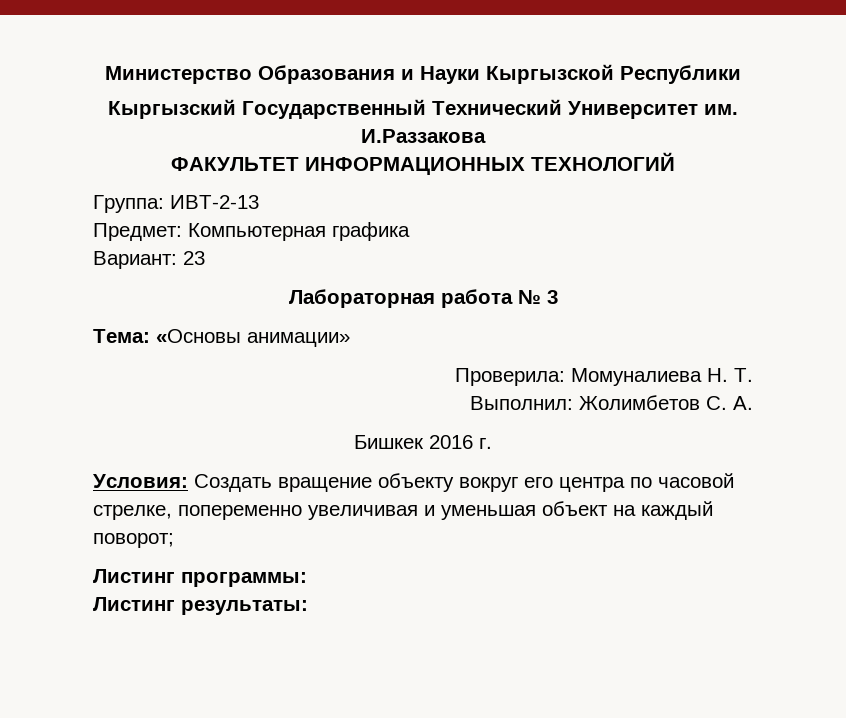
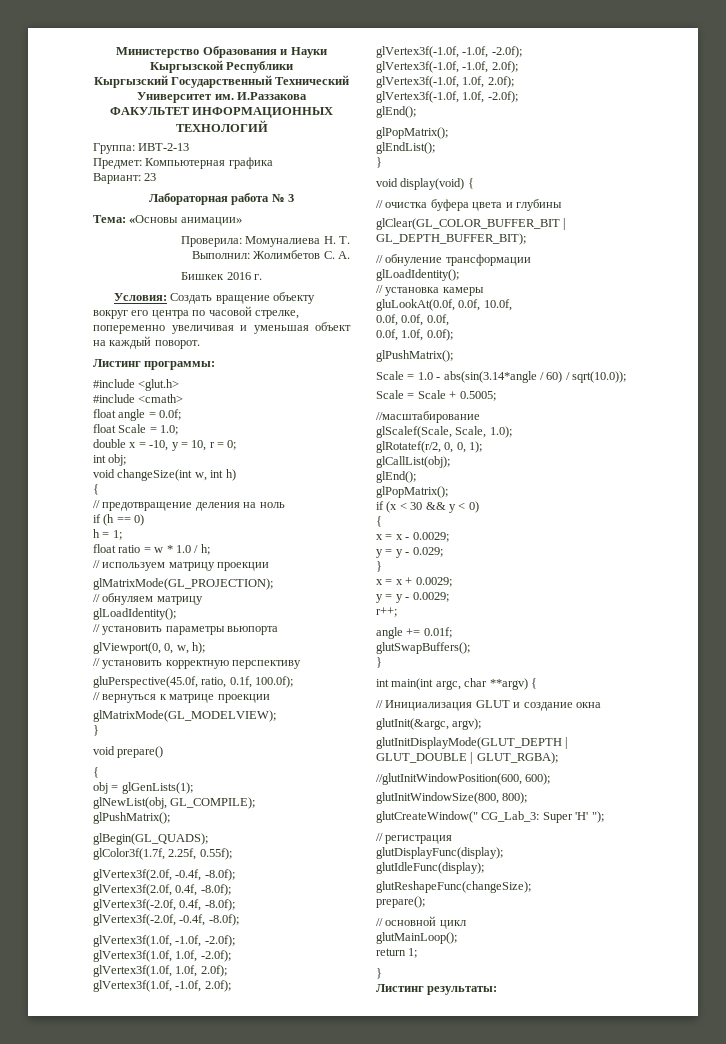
- Условия: Создать вращение объекту вокруг его центра по часовой стрелке, попеременно увеличивая и уменьшая объект на каждый поворот;
+ Условия: Создать вращение объекту вокруг его центра по часовой стрелке, попеременно увеличивая и уменьшая объект на каждый поворот.
+ #include <glut.h>
+ #include <cmath>
+ float angle = 0.0f;
+ float Scale = 1.0;
+ double x = -10, y = 10, r = 0;
+ int obj;
+ void changeSize(int w, int h)
+ {
+ // предотвращение деления на ноль
+ if (h == 0)
+ h = 1;
+ float ratio = w * 1.0 / h;
+ // используем матрицу проекции
+ glMatrixMode(GL_PROJECTION);
+ // обнуляем матрицу
+ glLoadIdentity();
+ // установить параметры вьюпорта
+ glViewport(0, 0, w, h);
+ // установить корректную перспективу
+ gluPerspective(45.0f, ratio, 0.1f, 100.0f);
+ // вернуться к матрице проекции
+ glMatrixMode(GL_MODELVIEW);
+ }
+ void prepare()
+ {
+ obj = glGenLists(1);
+ glNewList(obj, GL_COMPILE);
+ glPushMatrix();
+ glBegin(GL_QUADS);
+ glColor3f(1.7f, 2.25f, 0.55f);
+ glVertex3f(2.0f, -0.4f, -8.0f);
+ glVertex3f(2.0f, 0.4f, -8.0f);
+ glVertex3f(-2.0f, 0.4f, -8.0f);
+ glVertex3f(-2.0f, -0.4f, -8.0f);
+ glVertex3f(1.0f, -1.0f, -2.0f);
+ glVertex3f(1.0f, 1.0f, -2.0f);
+ glVertex3f(1.0f, 1.0f, 2.0f);
+ glVertex3f(1.0f, -1.0f, 2.0f);
+ glVertex3f(-1.0f, -1.0f, -2.0f);
+ glVertex3f(-1.0f, -1.0f, 2.0f);
+ glVertex3f(-1.0f, 1.0f, 2.0f);
+ glVertex3f(-1.0f, 1.0f, -2.0f);
+ glEnd();
+ glPopMatrix();
+ glEndList();
+ }
+ void display(void) {
+ // очистка буфера цвета и глубины
+ glClear(GL_COLOR_BUFFER_BIT | GL_DEPTH_BUFFER_BIT);
+ // обнуление трансформации
+ glLoadIdentity();
+ // установка камеры
+ gluLookAt(0.0f, 0.0f, 10.0f,
+ 0.0f, 0.0f, 0.0f,
+ 0.0f, 1.0f, 0.0f);
+ glPushMatrix();
+ Scale = 1.0 - abs(sin(3.14*angle / 60) / sqrt(10.0));
+ Scale = Scale + 0.5005;
+ //масштабирование
+ glScalef(Scale, Scale, 1.0);
+ glRotatef(r/2, 0, 0, 1);
+ glCallList(obj);
+ glEnd();
+ glPopMatrix();
+ if (x < 30 && y < 0)
+ {
+ x = x - 0.0029;
+ y = y - 0.029;
+ }
+ x = x + 0.0029;
+ y = y - 0.0029;
+ r++;
+ angle += 0.01f;
+ glutSwapBuffers();
+ }
+ int main(int argc, char **argv) {
+ // Инициализация GLUT и создание окна
+ glutInit(&argc, argv);
+ glutInitDisplayMode(GLUT_DEPTH | GLUT_DOUBLE | GLUT_RGBA);
+ //glutInitWindowPosition(600, 600);
+ glutInitWindowSize(800, 800);
+ glutCreateWindow(" CG_Lab_3: Super 'H' ");
+ // регистрация
+ glutDisplayFunc(display);
+ glutIdleFunc(display);
+ glutReshapeFunc(changeSize);
+ prepare();
+ // основной цикл
+ glutMainLoop();
+ return 1;
+ }

